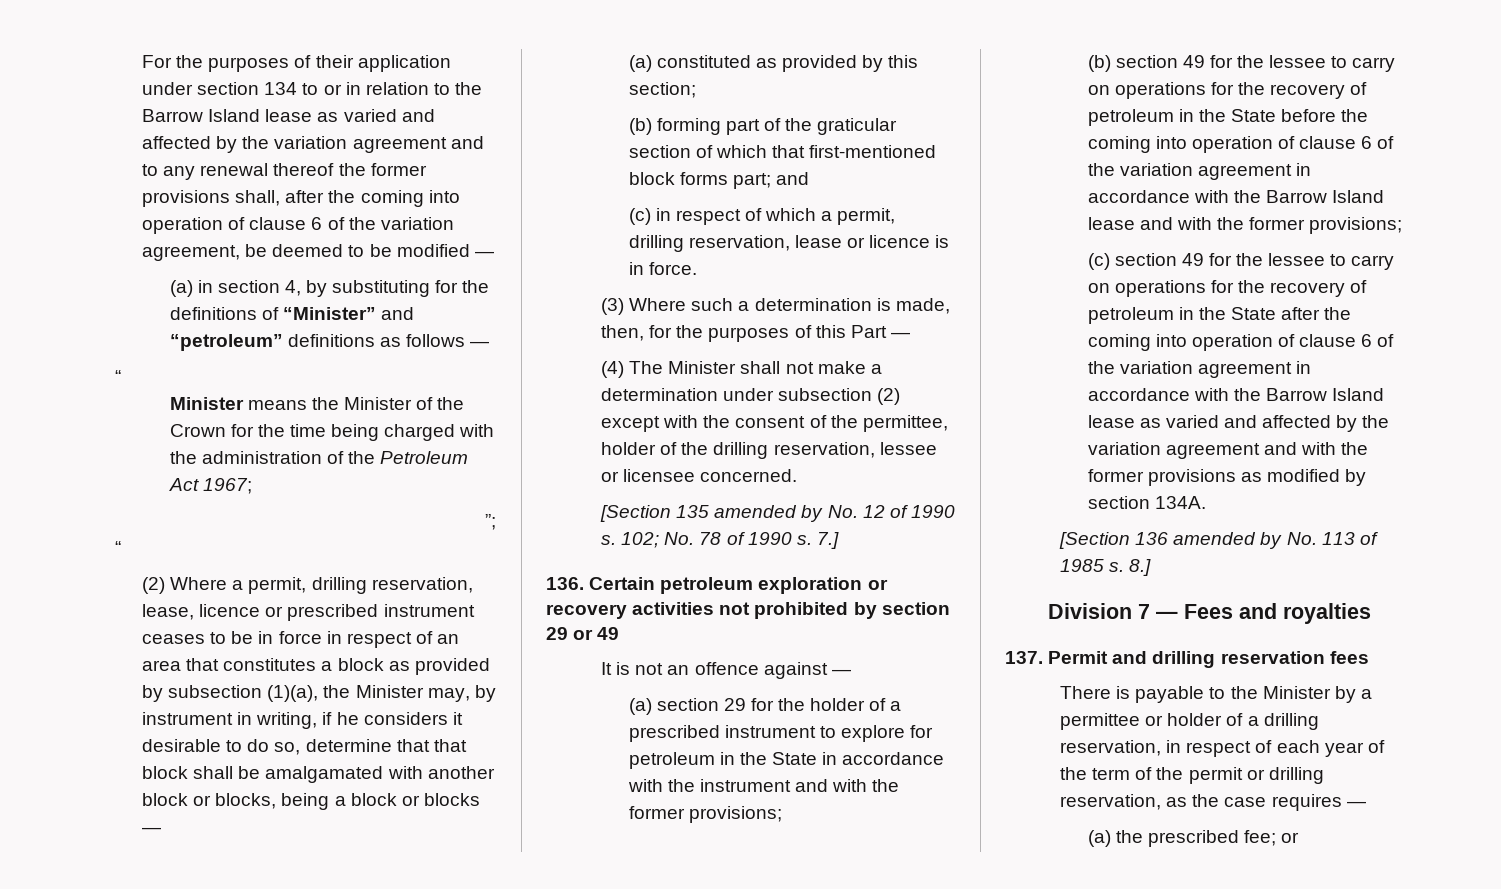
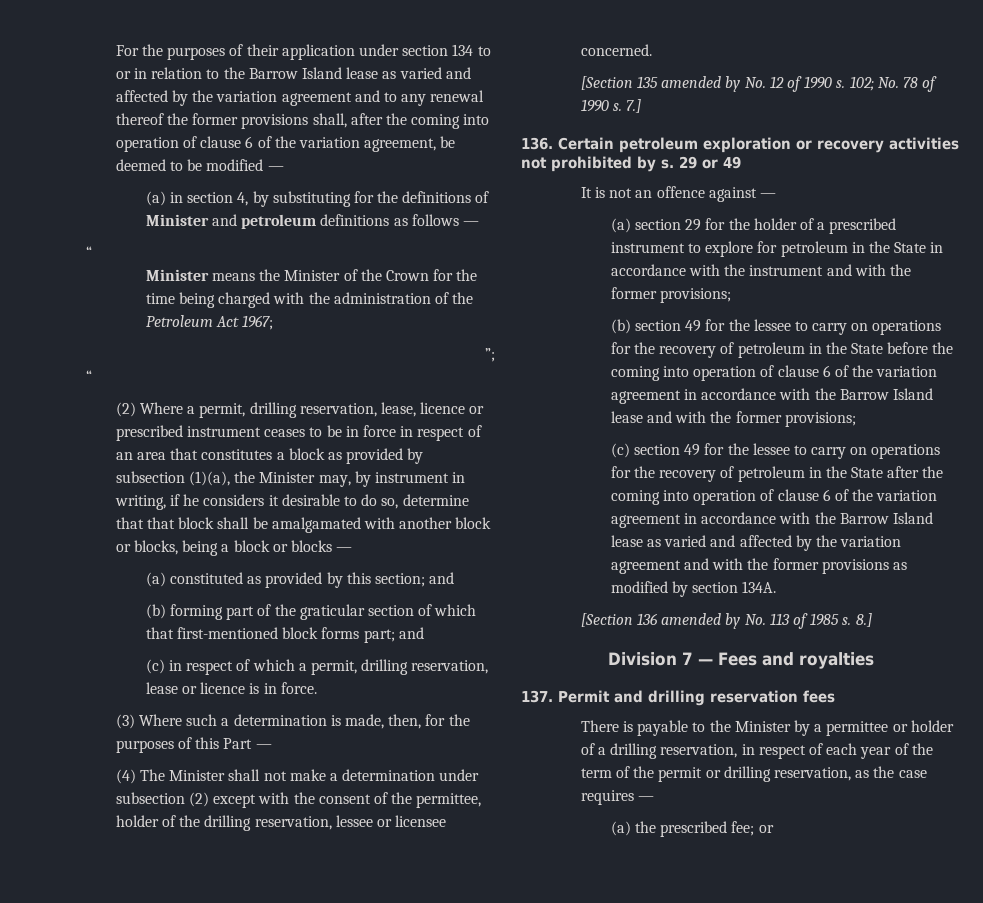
- (a) in section 4, by substituting for the definitions of “Minister” and “petroleum” definitions as follows —
+ (a) in section 4, by substituting for the definitions of Minister and petroleum definitions as follows —
- (a) constituted as provided by this section;
+ (a) constituted as provided by this section; and
- 136. Certain petroleum exploration or recovery activities not prohibited by section 29 or 49
+ 136. Certain petroleum exploration or recovery activities not prohibited by s. 29 or 49

